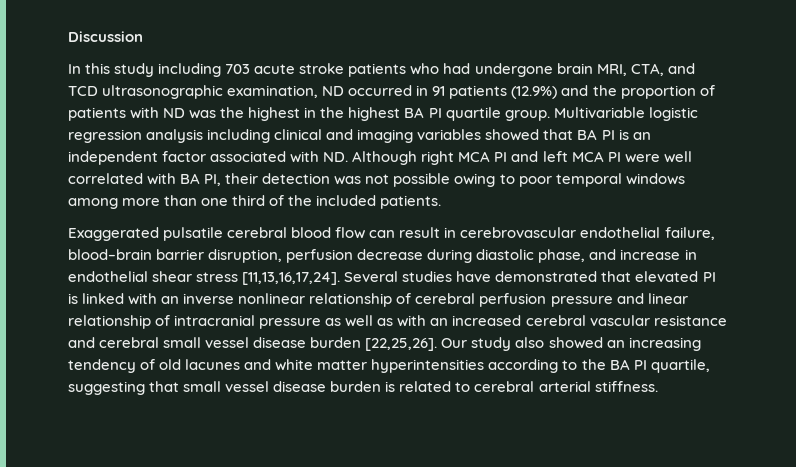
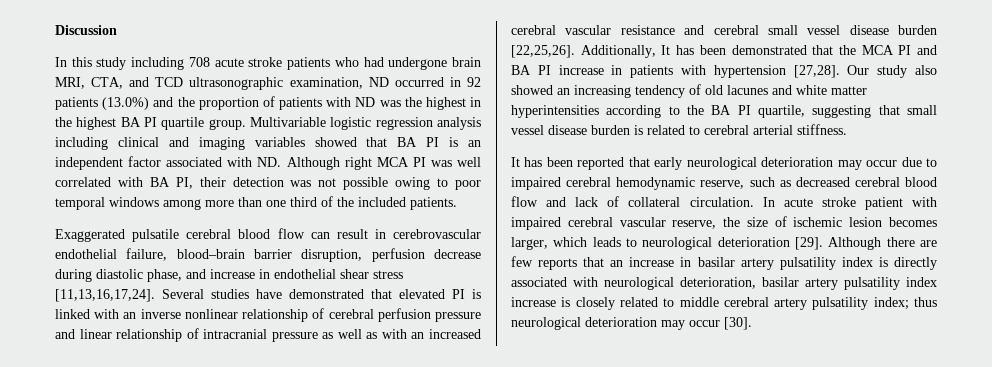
- In this study including 703 acute stroke patients who had undergone brain MRI, CTA, and TCD ultrasonographic examination, ND occurred in 91 patients (12.9%) and the proportion of patients with ND was the highest in the highest BA PI quartile group.
+ In this study including 708 acute stroke patients who had undergone brain MRI, CTA, and TCD ultrasonographic examination, ND occurred in 92 patients (13.0%) and the proportion of patients with ND was the highest in the highest BA PI quartile group.
- Multivariable logistic regression analysis including clinical and imaging variables showed that BA PI is an independent factor associated with ND. Although right MCA PI and left MCA PI were well correlated with BA PI, their detection was not possible owing to poor temporal windows among more than one third of the included patients.
+ Multivariable logistic regression analysis including clinical and imaging variables showed that BA PI is an independent factor associated with ND. Although right MCA PI was well correlated with BA PI, their detection was not possible owing to poor temporal windows among more than one third of the included patients.
+ Additionally, It has been demonstrated that the MCA PI and BA PI increase in patients with hypertension [27,28].
+ It has been reported that early neurological deterioration may occur due to impaired cerebral hemodynamic reserve, such as decreased cerebral blood flow and lack of collateral circulation. In acute stroke patient with impaired cerebral vascular reserve, the size of ischemic lesion becomes larger, which leads to neurological deterioration [29]. Although there are few reports that an increase in basilar artery pulsatility index is directly associated with neurological deterioration, basilar artery pulsatility index increase is closely related to middle cerebral artery pulsatility index; thus neurological deterioration may occur [30].

